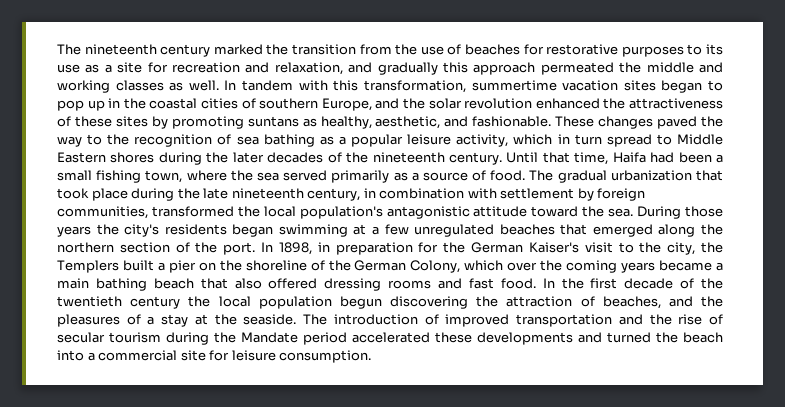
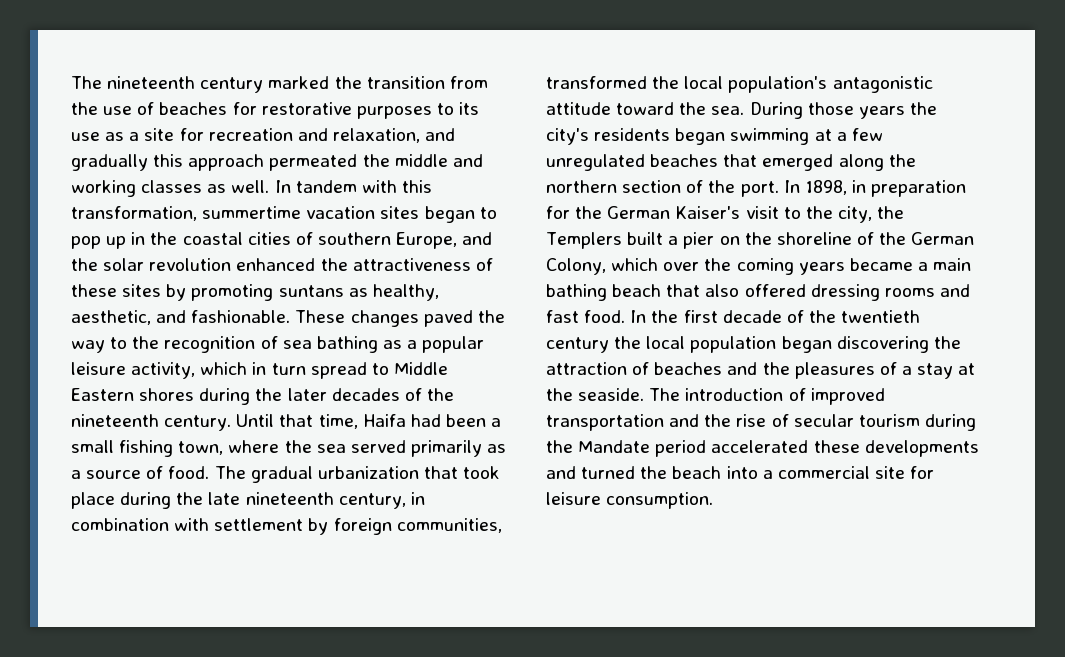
- In the first decade of the twentieth century the local population begun discovering the attraction of beaches, and the pleasures of a stay at the seaside.
+ In the first decade of the twentieth century the local population began discovering the attraction of beaches and the pleasures of a stay at the seaside.

